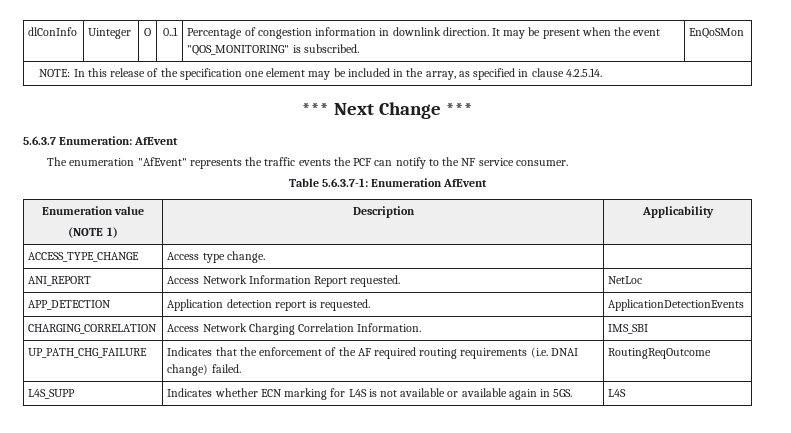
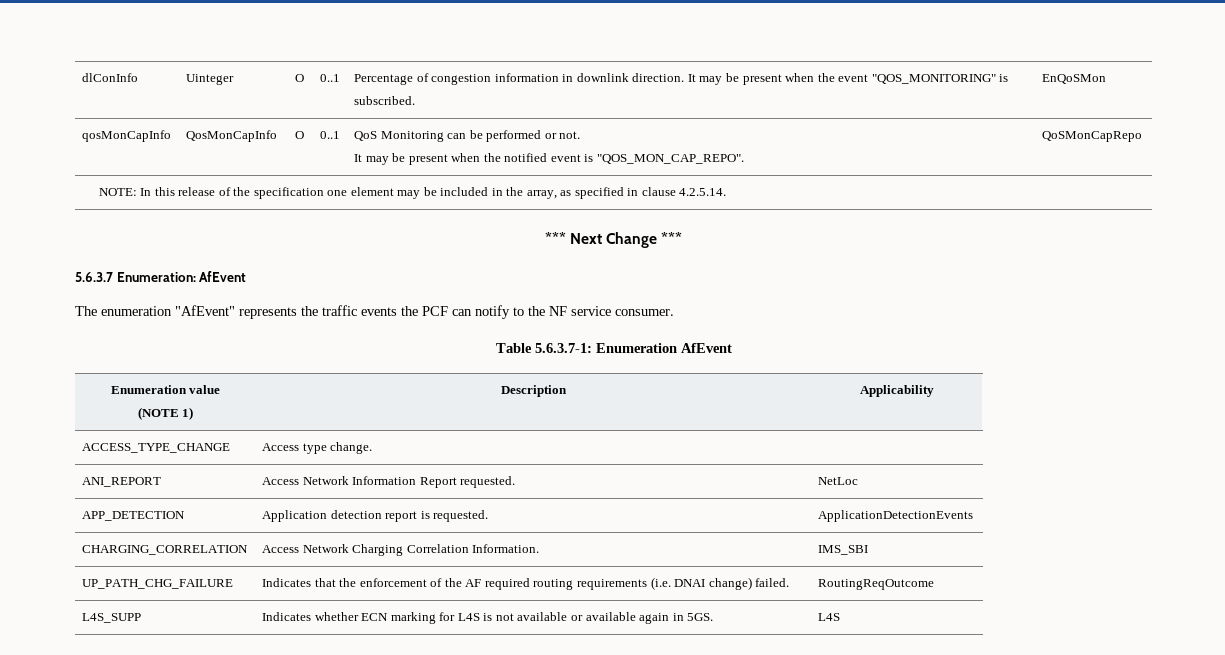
+ qosMonCapInfo | QosMonCapInfo | O | 0..1 | QoS Monitoring can be performed or not.
+ It may be present when the notified event is "QOS_MON_CAP_REPO". | QoSMonCapRepo

